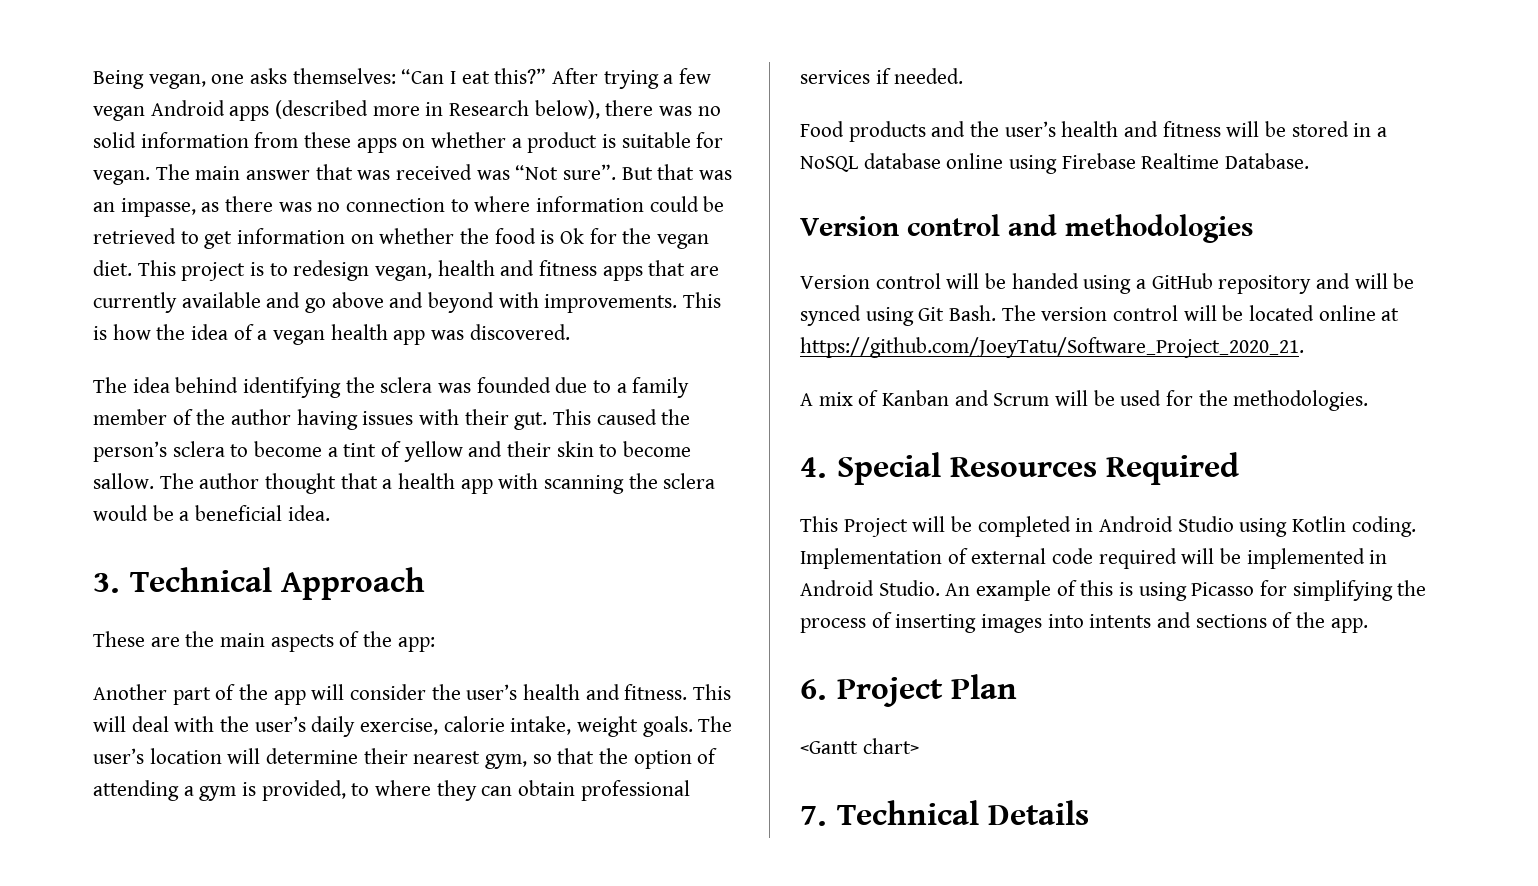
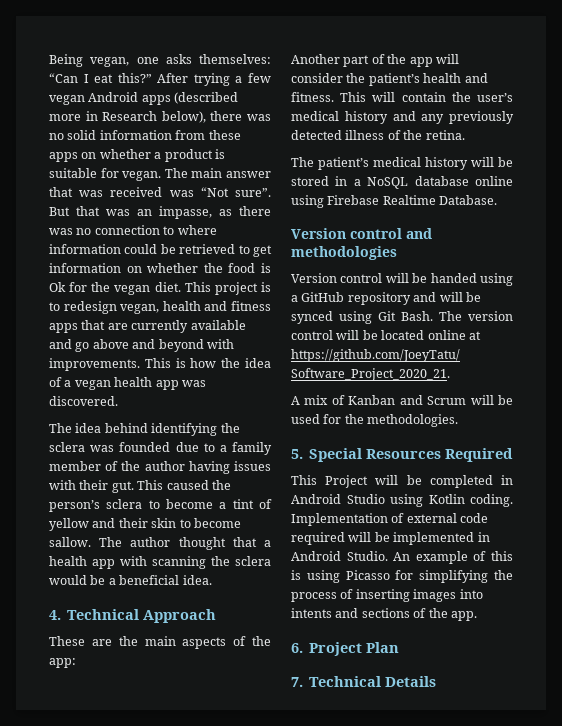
- 3. Technical Approach
+ 4. Technical Approach
- Another part of the app will consider the user’s health and fitness.
+ Another part of the app will consider the patient’s health and fitness.
- This will deal with the user’s daily exercise, calorie intake, weight goals. The user’s location will determine their nearest gym, so that the option of attending a gym is provided, to where they can obtain professional services if needed.
- Food products and the user’s health and fitness will be stored in a NoSQL database online using Firebase Realtime Database.
+ This will contain the user’s medical history and any previously detected illness of the retina.
+ The patient’s medical history will be stored in a NoSQL database online using Firebase Realtime Database.
- 4. Special Resources Required
+ 5. Special Resources Required
- <Gantt chart>

